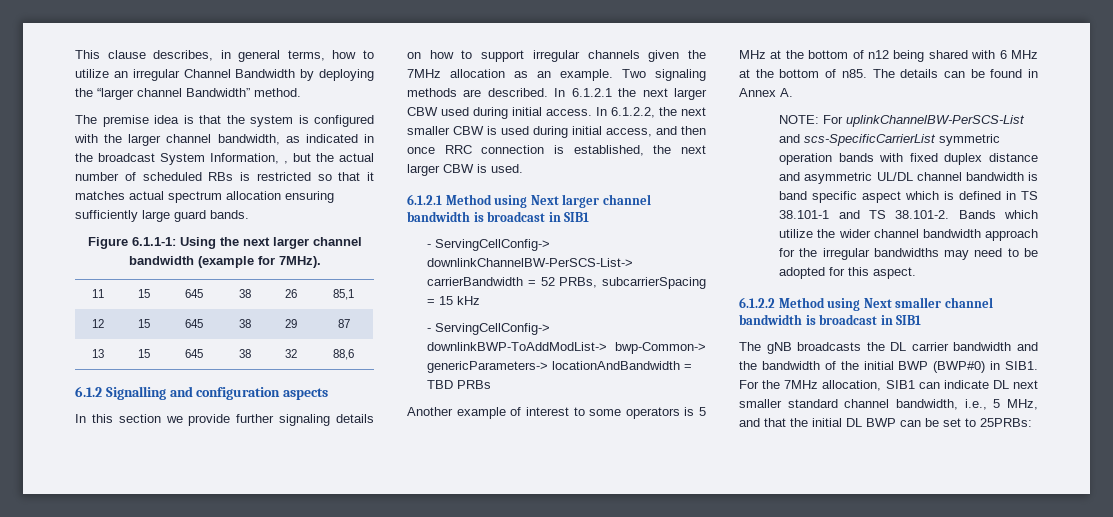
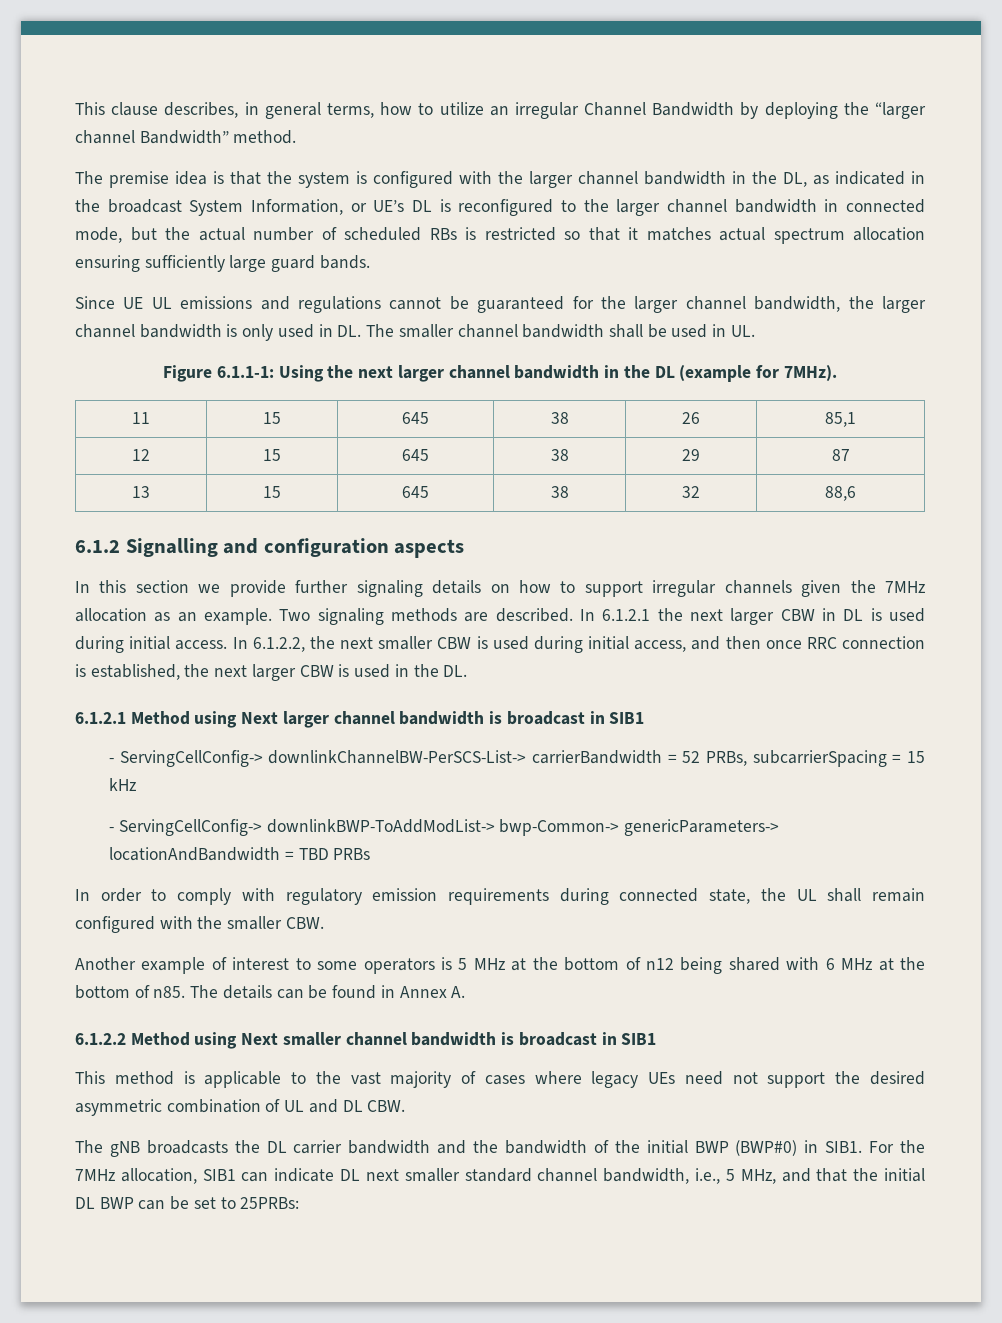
- The premise idea is that the system is configured with the larger channel bandwidth, as indicated in the broadcast System Information, , but the actual number of scheduled RBs is restricted so that it matches actual spectrum allocation ensuring sufficiently large guard bands.
+ The premise idea is that the system is configured with the larger channel bandwidth in the DL, as indicated in the broadcast System Information, or UE’s DL is reconfigured to the larger channel bandwidth in connected mode, but the actual number of scheduled RBs is restricted so that it matches actual spectrum allocation ensuring sufficiently large guard bands.
+ Since UE UL emissions and regulations cannot be guaranteed for the larger channel bandwidth, the larger channel bandwidth is only used in DL. The smaller channel bandwidth shall be used in UL.
- Figure 6.1.1-1: Using the next larger channel bandwidth (example for 7MHz).
+ Figure 6.1.1-1: Using the next larger channel bandwidth in the DL (example for 7MHz).
- In 6.1.2.1 the next larger CBW used during initial access.
+ In 6.1.2.1 the next larger CBW in DL is used during initial access.
- In 6.1.2.2, the next smaller CBW is used during initial access, and then once RRC connection is established, the next larger CBW is used.
+ In 6.1.2.2, the next smaller CBW is used during initial access, and then once RRC connection is established, the next larger CBW is used in the DL.
+ In order to comply with regulatory emission requirements during connected state, the UL shall remain configured with the smaller CBW.
- NOTE: For uplinkChannelBW-PerSCS-List and scs-SpecificCarrierList symmetric operation bands with fixed duplex distance and asymmetric UL/DL channel bandwidth is band specific aspect which is defined in TS 38.101-1 and TS 38.101-2. Bands which utilize the wider channel bandwidth approach for the irregular bandwidths may need to be adopted for this aspect.
+ This method is applicable to the vast majority of cases where legacy UEs need not support the desired asymmetric combination of UL and DL CBW.

